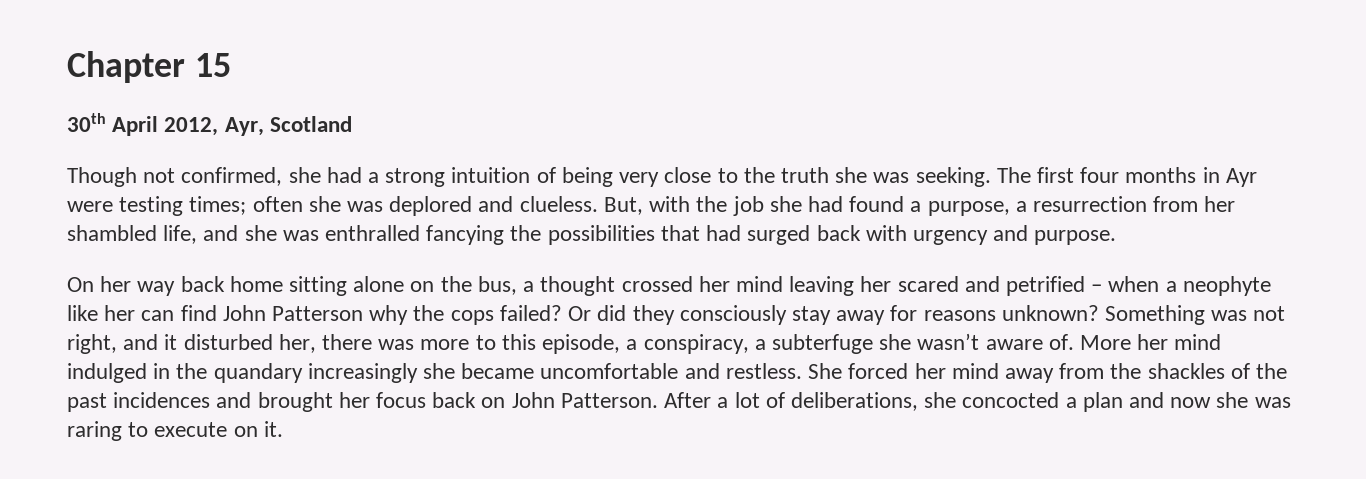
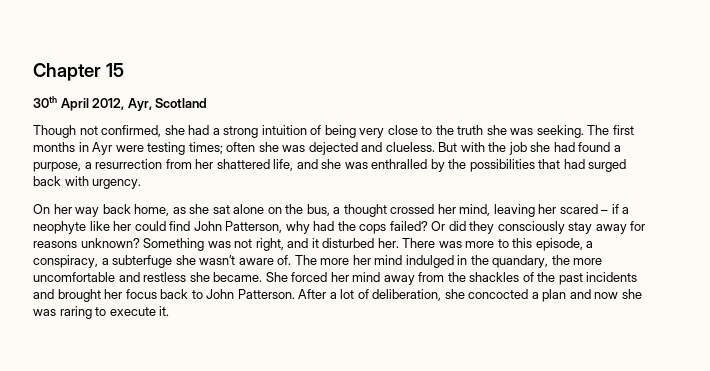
- The first four months in Ayr were testing times; often she was deplored and clueless.
+ The first months in Ayr were testing times; often she was dejected and clueless.
- But, with the job she had found a purpose, a resurrection from her shambled life, and she was enthralled fancying the possibilities that had surged back with urgency and purpose.
+ But with the job she had found a purpose, a resurrection from her shattered life, and she was enthralled by the possibilities that had surged back with urgency.
- On her way back home sitting alone on the bus, a thought crossed her mind leaving her scared and petrified – when a neophyte like her can find John Patterson why the cops failed?
+ On her way back home, as she sat alone on the bus, a thought crossed her mind, leaving her scared – if a neophyte like her could find John Patterson, why had the cops failed?
- Something was not right, and it disturbed her, there was more to this episode, a conspiracy, a subterfuge she wasn’t aware of.
+ Something was not right, and it disturbed her. There was more to this episode, a conspiracy, a subterfuge she wasn’t aware of.
- More her mind indulged in the quandary increasingly she became uncomfortable and restless.
+ The more her mind indulged in the quandary, the more uncomfortable and restless she became.
- She forced her mind away from the shackles of the past incidences and brought her focus back on John Patterson.
+ She forced her mind away from the shackles of the past incidents and brought her focus back to John Patterson.
- After a lot of deliberations, she concocted a plan and now she was raring to execute on it.
+ After a lot of deliberation, she concocted a plan and now she was raring to execute it.

